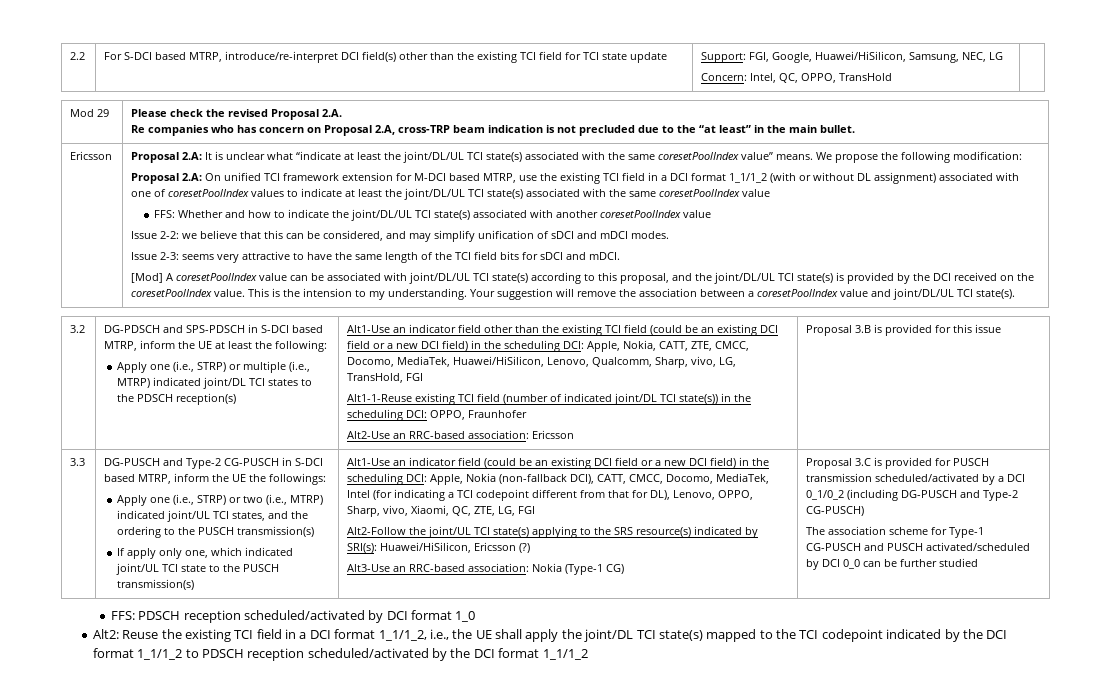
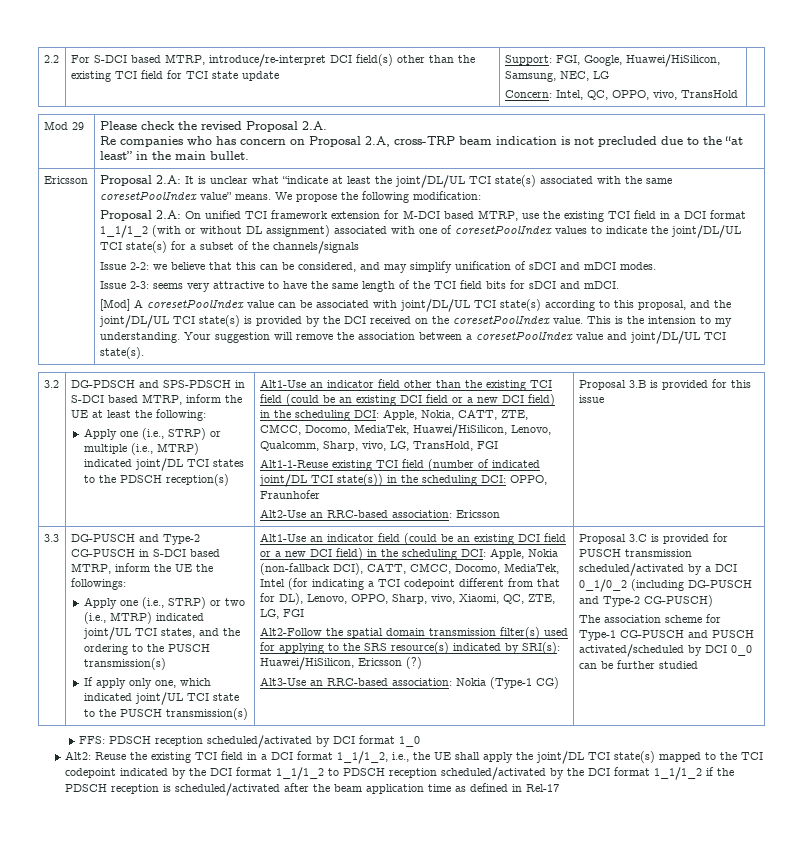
  2.2 | For S-DCI based MTRP, introduce/re-interpret DCI field(s) other than the existing TCI field for TCI state update | Support: FGI, Google, Huawei/HiSilicon, Samsung, NEC, LG
- Concern: Intel, QC, OPPO, TransHold |
+ Concern: Intel, QC, OPPO, vivo, TransHold |
- Proposal 2.A: On unified TCI framework extension for M-DCI based MTRP, use the existing TCI field in a DCI format 1_1/1_2 (with or without DL assignment) associated with one of coresetPoolIndex values to indicate at least the joint/DL/UL TCI state(s) associated with the same coresetPoolIndex value
- FFS: Whether and how to indicate the joint/DL/UL TCI state(s) associated with another coresetPoolIndex value
+ Proposal 2.A: On unified TCI framework extension for M-DCI based MTRP, use the existing TCI field in a DCI format 1_1/1_2 (with or without DL assignment) associated with one of coresetPoolIndex values to indicate the joint/DL/UL TCI state(s) for a subset of the channels/signals
- Alt2-Follow the joint/UL TCI state(s) applying to the SRS resource(s) indicated by SRI(s): Huawei/HiSilicon, Ericsson (?)
+ Alt2-Follow the spatial domain transmission filter(s) used for applying to the SRS resource(s) indicated by SRI(s): Huawei/HiSilicon, Ericsson (?)
- Alt2: Reuse the existing TCI field in a DCI format 1_1/1_2, i.e., the UE shall apply the joint/DL TCI state(s) mapped to the TCI codepoint indicated by the DCI format 1_1/1_2 to PDSCH reception scheduled/activated by the DCI format 1_1/1_2
+ Alt2: Reuse the existing TCI field in a DCI format 1_1/1_2, i.e., the UE shall apply the joint/DL TCI state(s) mapped to the TCI codepoint indicated by the DCI format 1_1/1_2 to PDSCH reception scheduled/activated by the DCI format 1_1/1_2 if the PDSCH reception is scheduled/activated after the beam application time as defined in Rel-17

